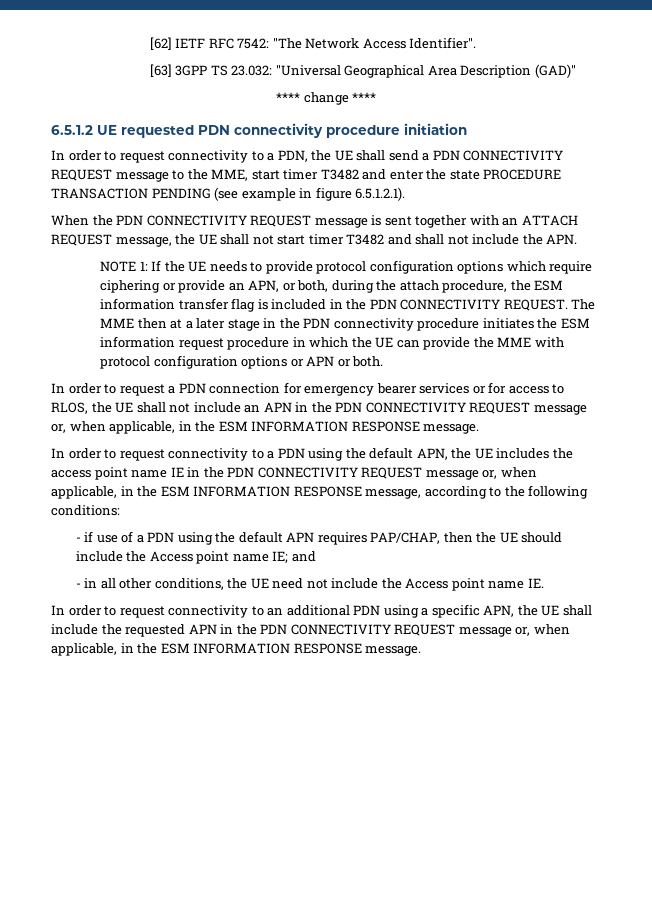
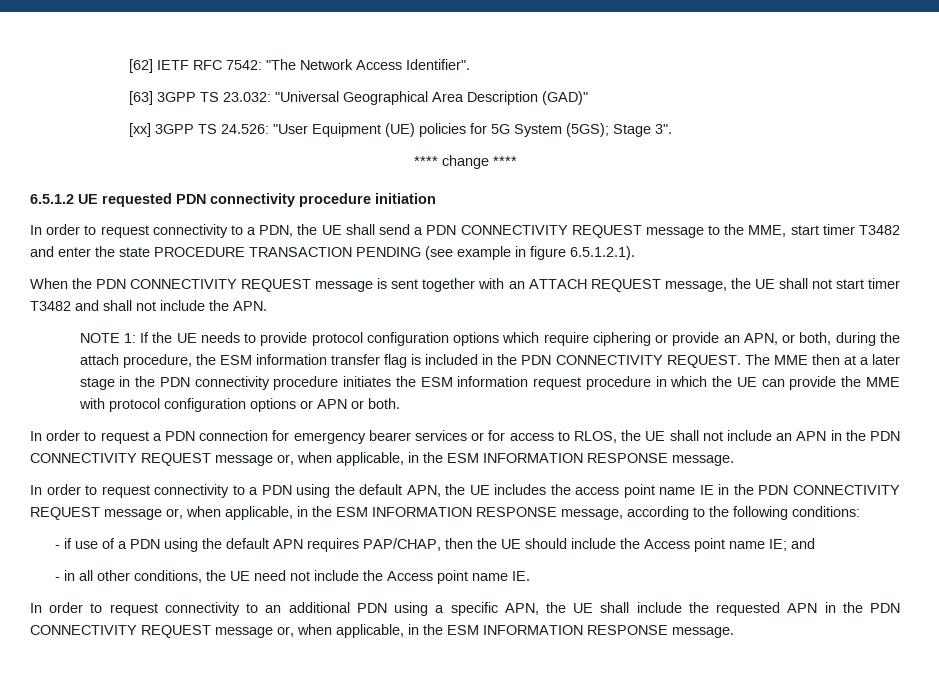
+ [xx] 3GPP TS 24.526: "User Equipment (UE) policies for 5G System (5GS); Stage 3".

